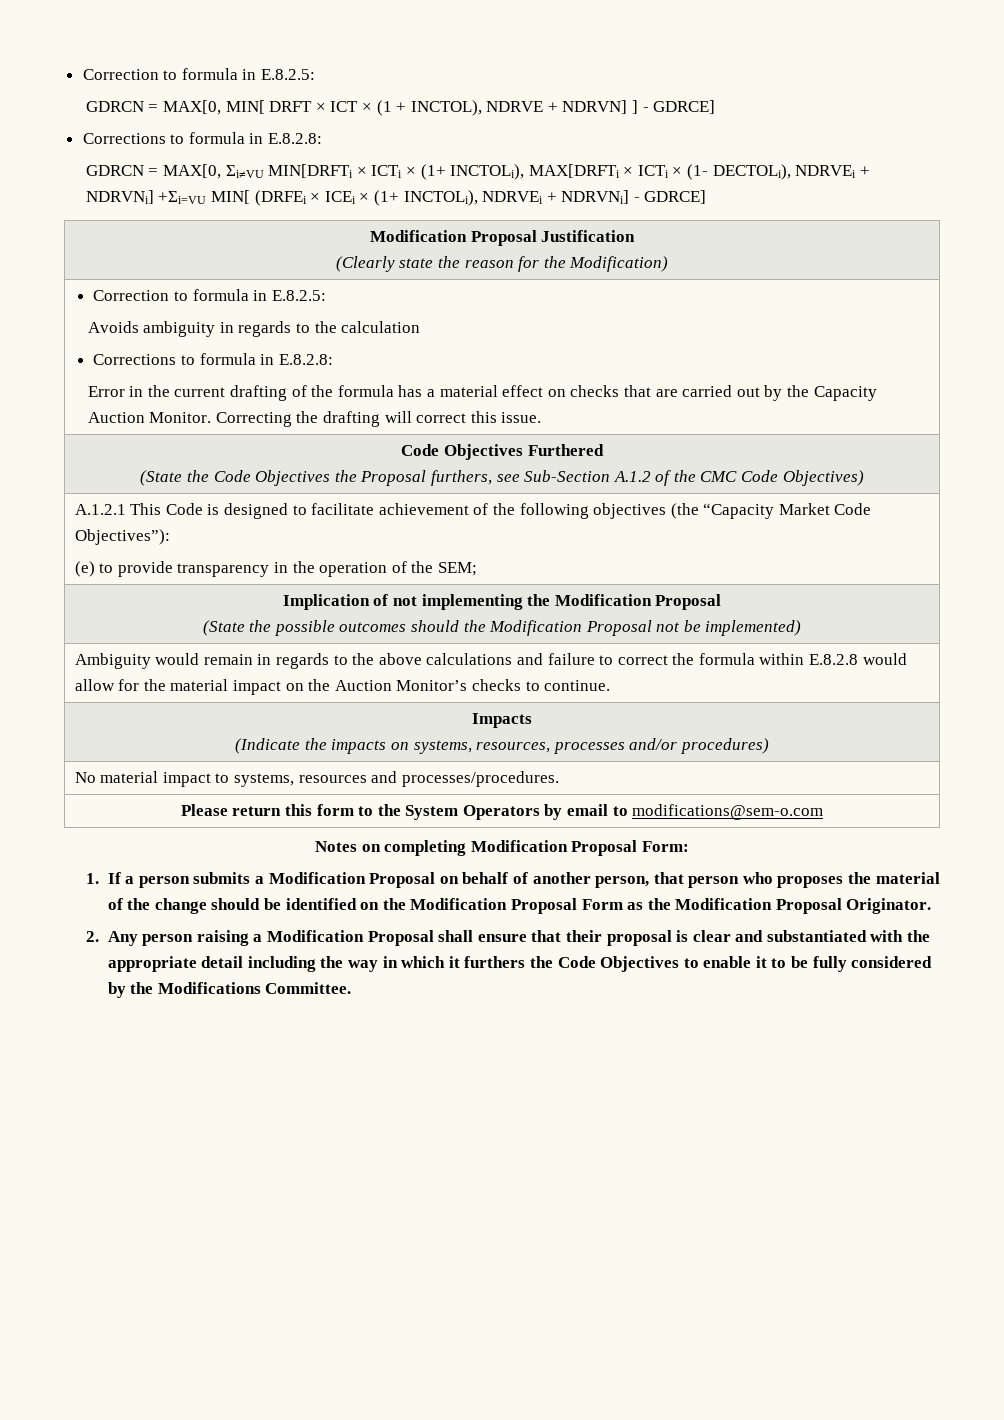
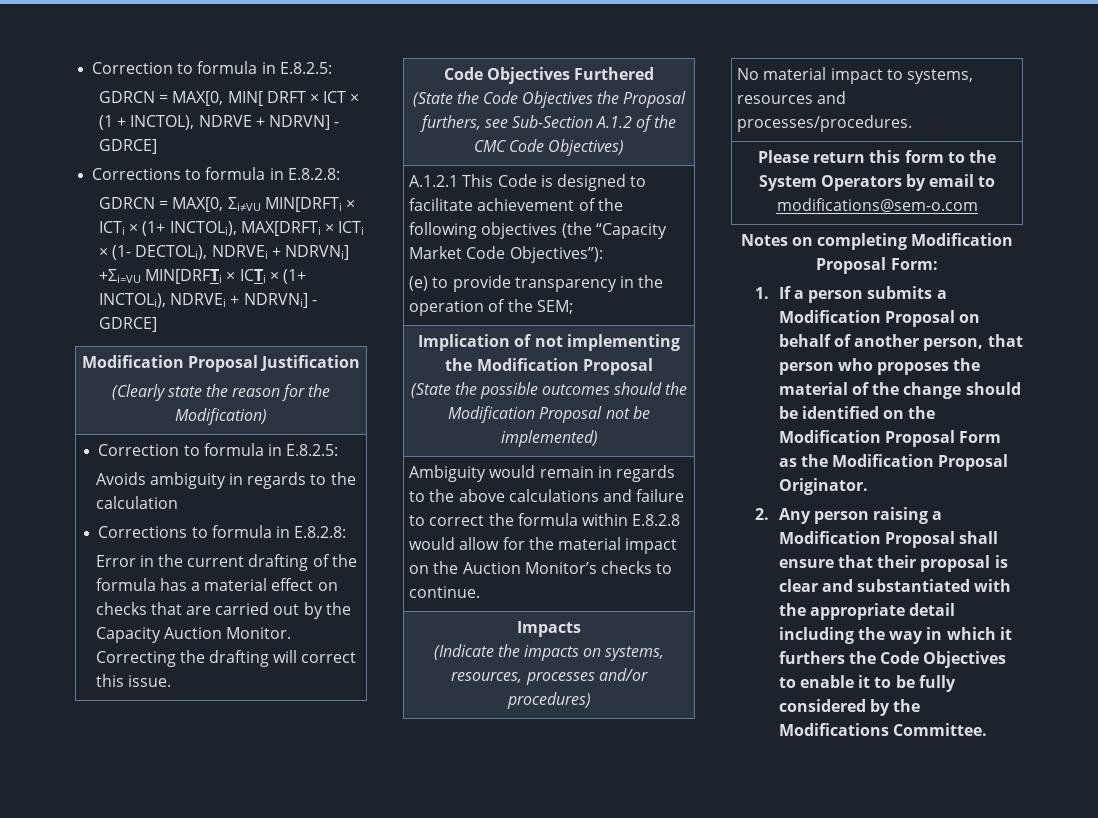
- GDRCN = MAX[0, MIN[ DRFT × ICT × (1 + INCTOL), NDRVE + NDRVN] ] - GDRCE]
+ GDRCN = MAX[0, MIN[ DRFT × ICT × (1 + INCTOL), NDRVE + NDRVN] - GDRCE]
- GDRCN = MAX[0, Σi≠VU MIN[DRFTi × ICTi × (1+ INCTOLi), MAX[DRFTi × ICTi × (1- DECTOLi), NDRVEi + NDRVNi] +Σi=VU MIN[ (DRFEi × ICEi × (1+ INCTOLi), NDRVEi + NDRVNi] - GDRCE]
+ GDRCN = MAX[0, Σi≠VU MIN[DRFTi × ICTi × (1+ INCTOLi), MAX[DRFTi × ICTi × (1- DECTOLi), NDRVEi + NDRVNi] +Σi=VU MIN[DRFTi × ICTi × (1+ INCTOLi), NDRVEi + NDRVNi] - GDRCE]

